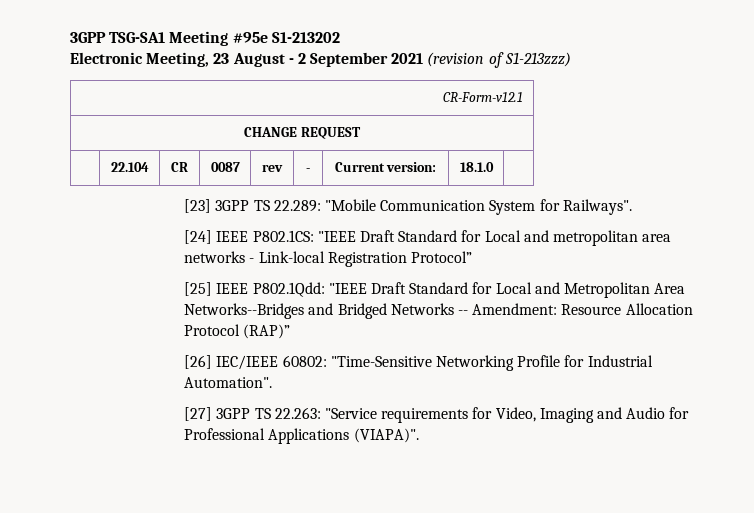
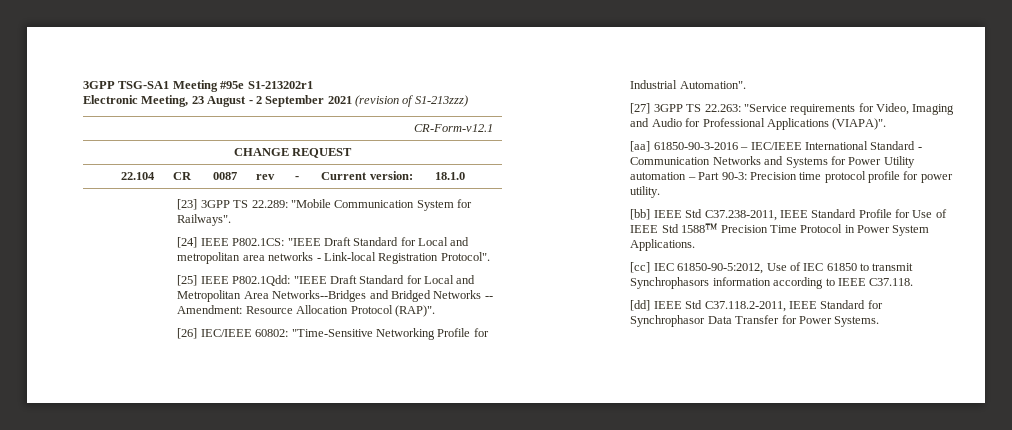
- 3GPP TSG-SA1 Meeting #95e S1-213202
+ 3GPP TSG-SA1 Meeting #95e S1-213202r1
- [24] IEEE P802.1CS: "IEEE Draft Standard for Local and metropolitan area networks - Link-local Registration Protocol”
+ [24] IEEE P802.1CS: "IEEE Draft Standard for Local and metropolitan area networks - Link-local Registration Protocol".
- [25] IEEE P802.1Qdd: "IEEE Draft Standard for Local and Metropolitan Area Networks--Bridges and Bridged Networks -- Amendment: Resource Allocation Protocol (RAP)”
+ [25] IEEE P802.1Qdd: "IEEE Draft Standard for Local and Metropolitan Area Networks--Bridges and Bridged Networks -- Amendment: Resource Allocation Protocol (RAP)".
+ [aa] 61850-90-3-2016 – IEC/IEEE International Standard - Communication Networks and Systems for Power Utility automation – Part 90-3: Precision time protocol profile for power utility.
+ [bb] IEEE Std C37.238-2011, IEEE Standard Profile for Use of IEEE Std 1588™ Precision Time Protocol in Power System Applications.
+ [cc] IEC 61850-90-5:2012, Use of IEC 61850 to transmit Synchrophasors information according to IEEE C37.118.
+ [dd] IEEE Std C37.118.2-2011, IEEE Standard for Synchrophasor Data Transfer for Power Systems.

